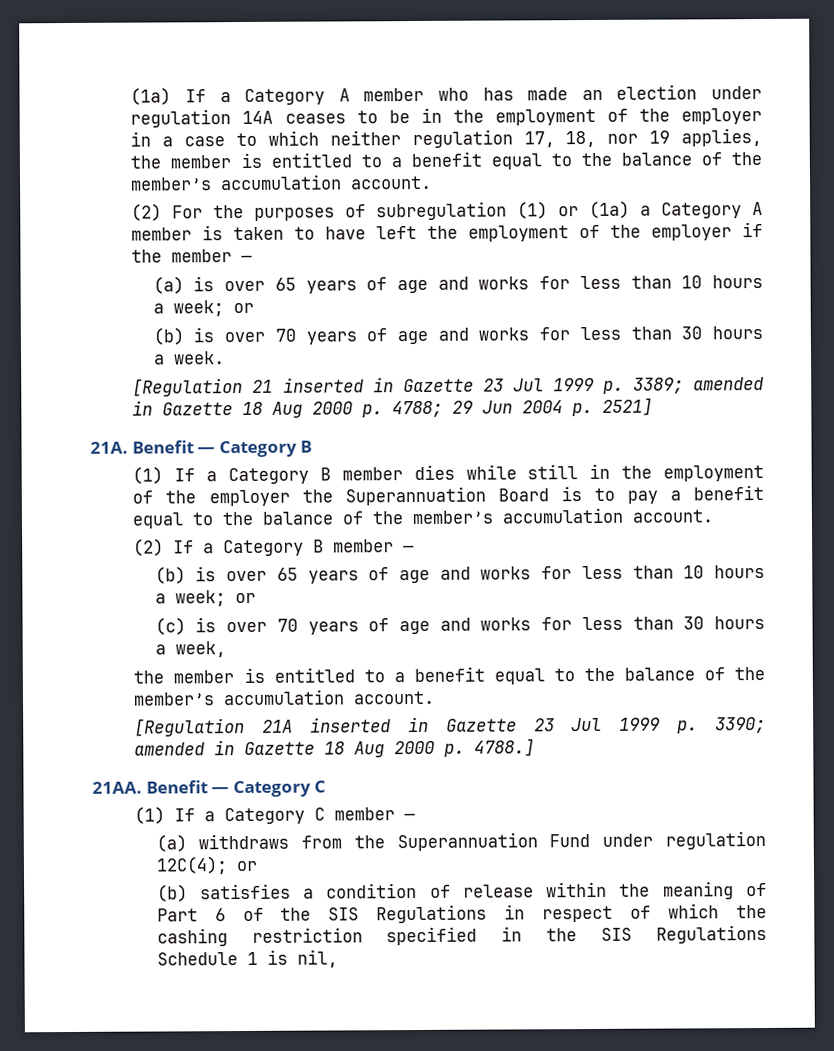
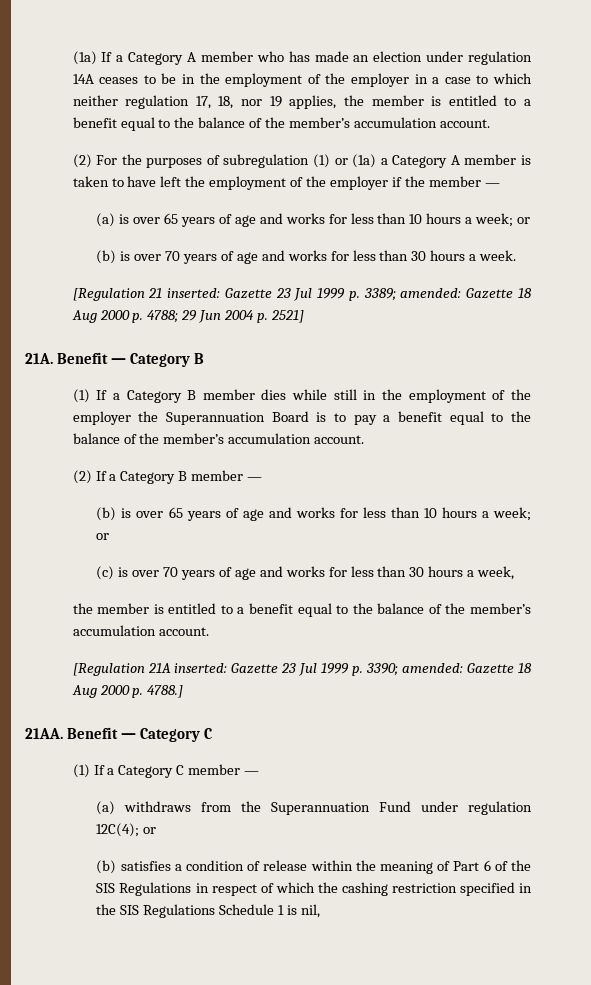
- [Regulation 21 inserted in Gazette 23 Jul 1999 p. 3389; amended in Gazette 18 Aug 2000 p. 4788; 29 Jun 2004 p. 2521]
+ [Regulation 21 inserted: Gazette 23 Jul 1999 p. 3389; amended: Gazette 18 Aug 2000 p. 4788; 29 Jun 2004 p. 2521]
- [Regulation 21A inserted in Gazette 23 Jul 1999 p. 3390; amended in Gazette 18 Aug 2000 p. 4788.]
+ [Regulation 21A inserted: Gazette 23 Jul 1999 p. 3390; amended: Gazette 18 Aug 2000 p. 4788.]

